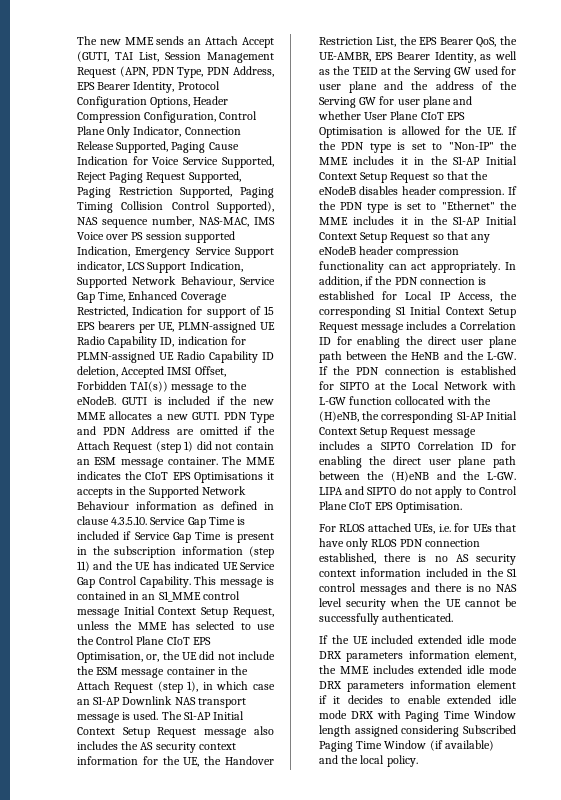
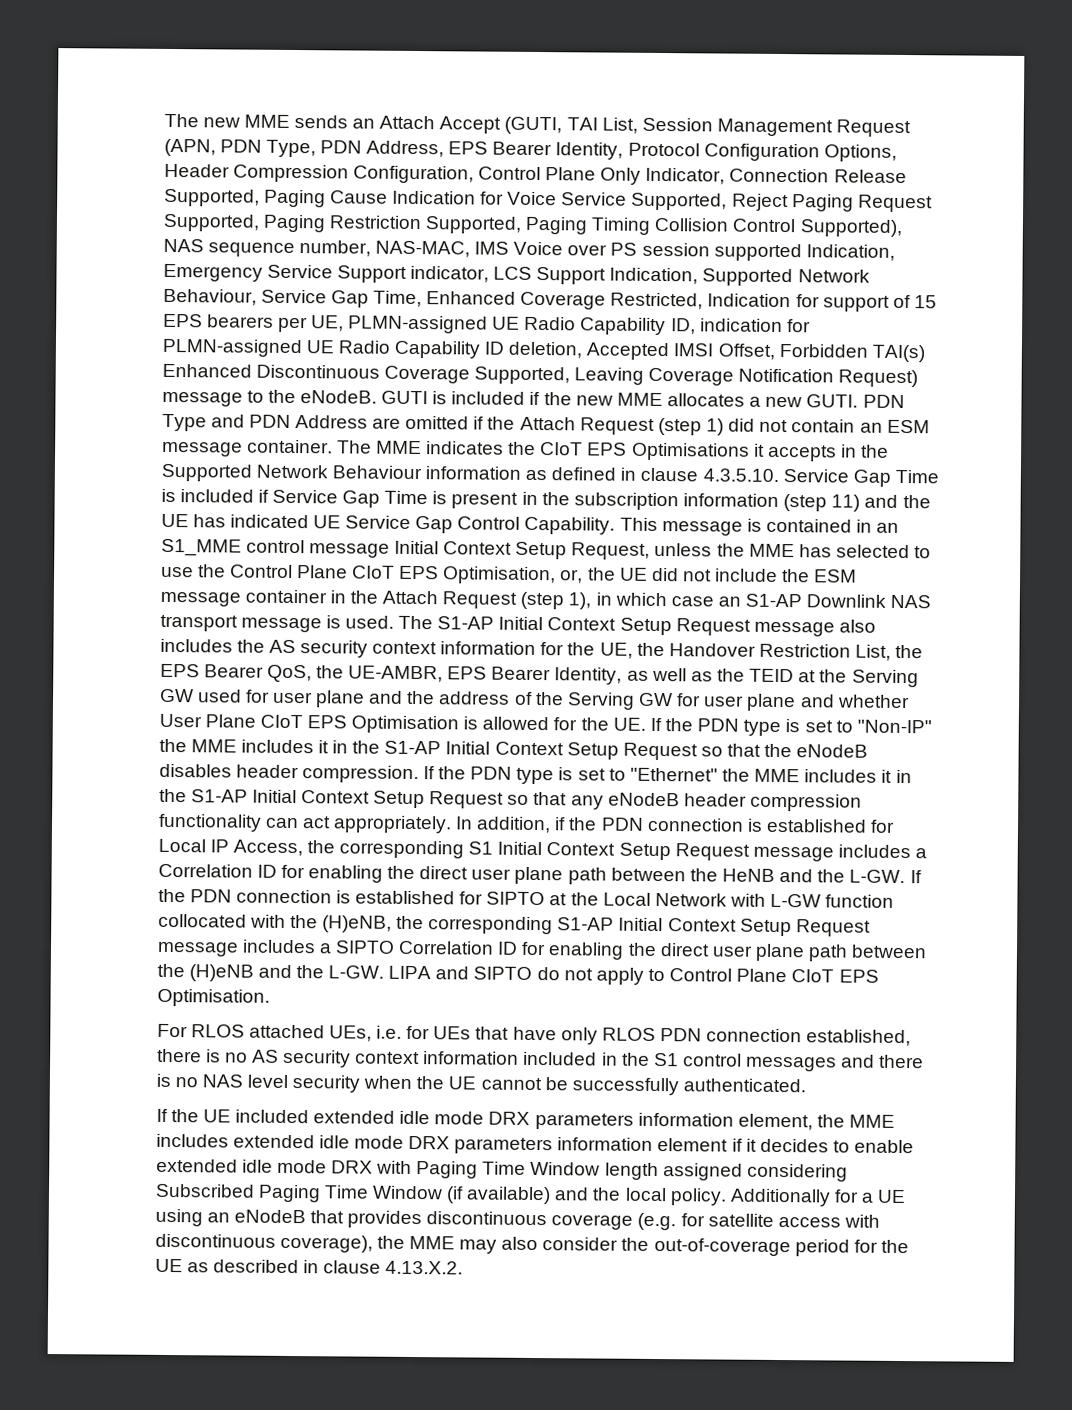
- The new MME sends an Attach Accept (GUTI, TAI List, Session Management Request (APN, PDN Type, PDN Address, EPS Bearer Identity, Protocol Configuration Options, Header Compression Configuration, Control Plane Only Indicator, Connection Release Supported, Paging Cause Indication for Voice Service Supported, Reject Paging Request Supported, Paging Restriction Supported, Paging Timing Collision Control Supported), NAS sequence number, NAS-MAC, IMS Voice over PS session supported Indication, Emergency Service Support indicator, LCS Support Indication, Supported Network Behaviour, Service Gap Time, Enhanced Coverage Restricted, Indication for support of 15 EPS bearers per UE, PLMN-assigned UE Radio Capability ID, indication for PLMN-assigned UE Radio Capability ID deletion, Accepted IMSI Offset, Forbidden TAI(s)) message to the eNodeB.
+ The new MME sends an Attach Accept (GUTI, TAI List, Session Management Request (APN, PDN Type, PDN Address, EPS Bearer Identity, Protocol Configuration Options, Header Compression Configuration, Control Plane Only Indicator, Connection Release Supported, Paging Cause Indication for Voice Service Supported, Reject Paging Request Supported, Paging Restriction Supported, Paging Timing Collision Control Supported), NAS sequence number, NAS-MAC, IMS Voice over PS session supported Indication, Emergency Service Support indicator, LCS Support Indication, Supported Network Behaviour, Service Gap Time, Enhanced Coverage Restricted, Indication for support of 15 EPS bearers per UE, PLMN-assigned UE Radio Capability ID, indication for PLMN-assigned UE Radio Capability ID deletion, Accepted IMSI Offset, Forbidden TAI(s) Enhanced Discontinuous Coverage Supported, Leaving Coverage Notification Request) message to the eNodeB.
+ Additionally for a UE using an eNodeB that provides discontinuous coverage (e.g. for satellite access with discontinuous coverage), the MME may also consider the out-of-coverage period for the UE as described in clause 4.13.X.2.

